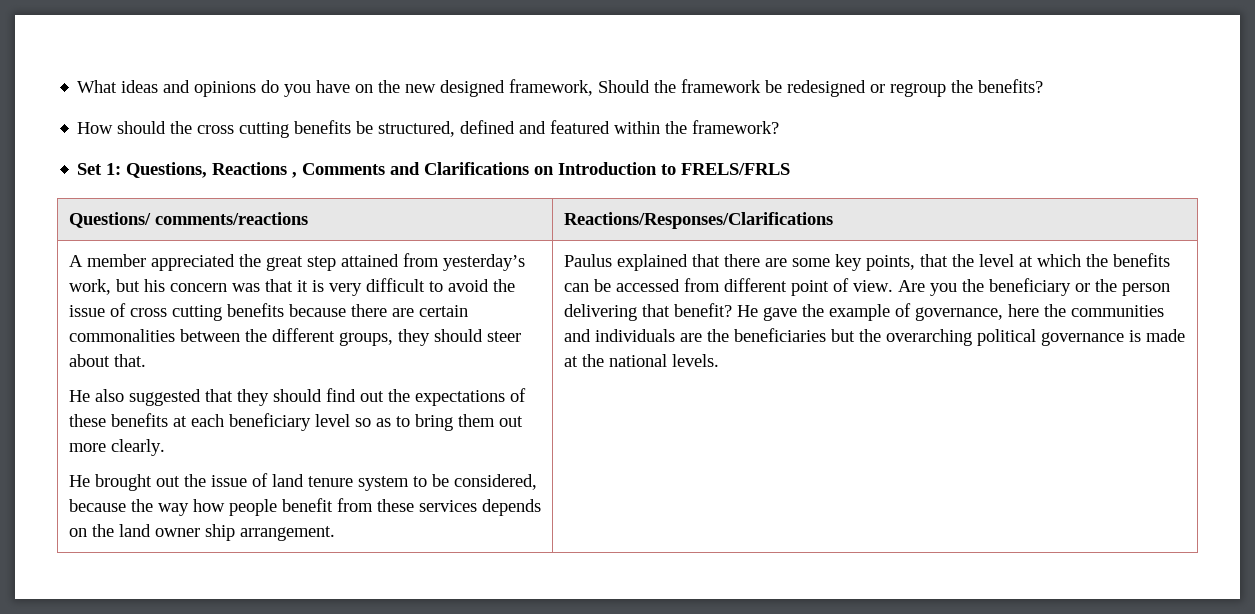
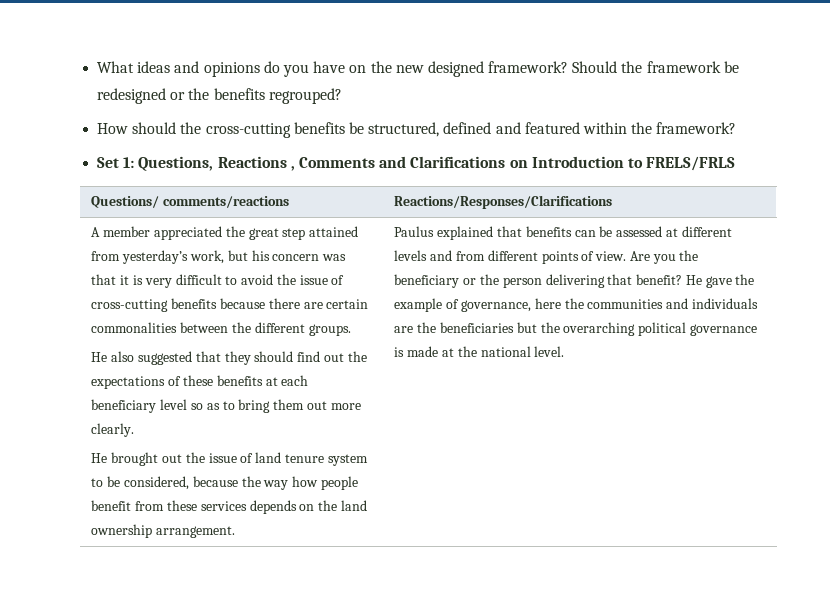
- What ideas and opinions do you have on the new designed framework, Should the framework be redesigned or regroup the benefits?
+ What ideas and opinions do you have on the new designed framework? Should the framework be redesigned or the benefits regrouped?
- How should the cross cutting benefits be structured, defined and featured within the framework?
+ How should the cross-cutting benefits be structured, defined and featured within the framework?
- A member appreciated the great step attained from yesterday’s work, but his concern was that it is very difficult to avoid the issue of cross cutting benefits because there are certain commonalities between the different groups, they should steer about that.
+ A member appreciated the great step attained from yesterday’s work, but his concern was that it is very difficult to avoid the issue of cross-cutting benefits because there are certain commonalities between the different groups.
- He brought out the issue of land tenure system to be considered, because the way how people benefit from these services depends on the land owner ship arrangement.
+ He brought out the issue of land tenure system to be considered, because the way how people benefit from these services depends on the land ownership arrangement.
- Paulus explained that there are some key points, that the level at which the benefits can be accessed from different point of view.
+ Paulus explained that benefits can be assessed at different levels and from different points of view.
- He gave the example of governance, here the communities and individuals are the beneficiaries but the overarching political governance is made at the national levels.
+ He gave the example of governance, here the communities and individuals are the beneficiaries but the overarching political governance is made at the national level.

